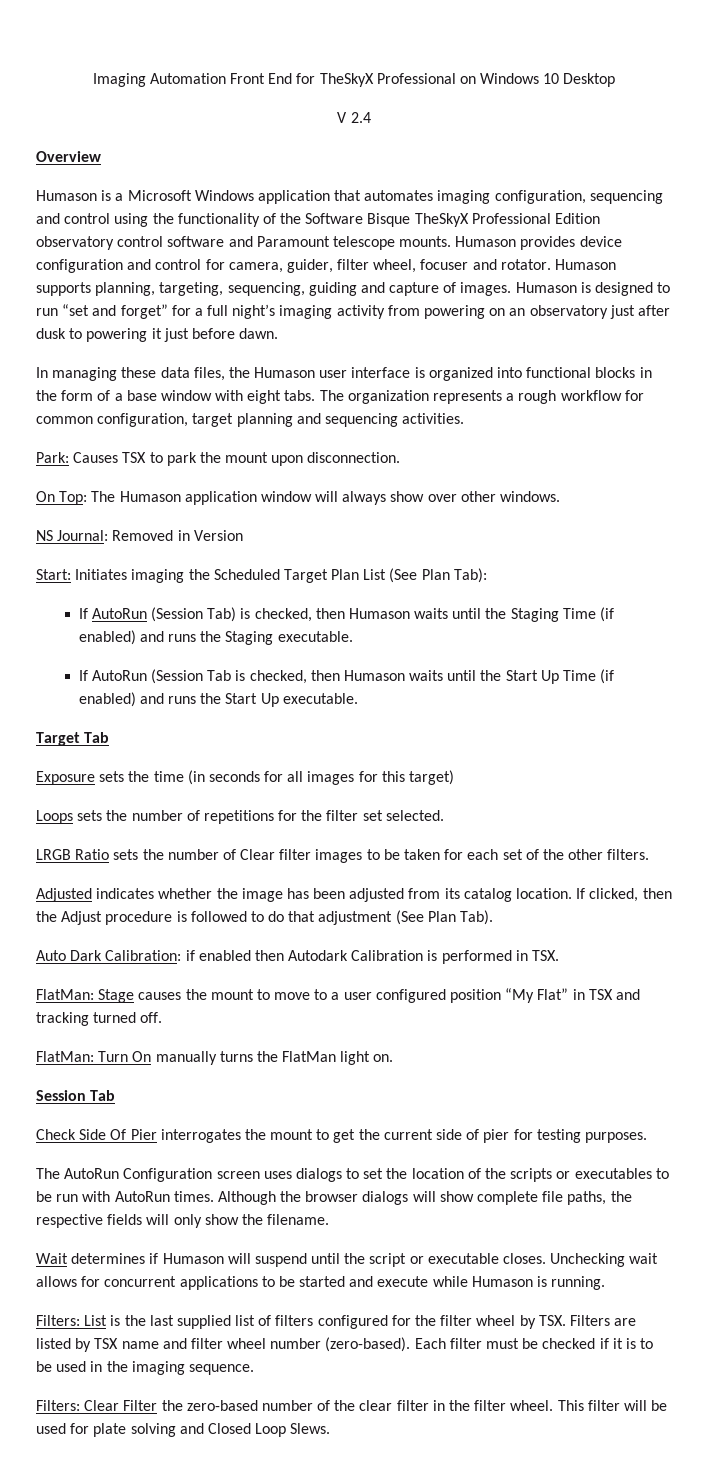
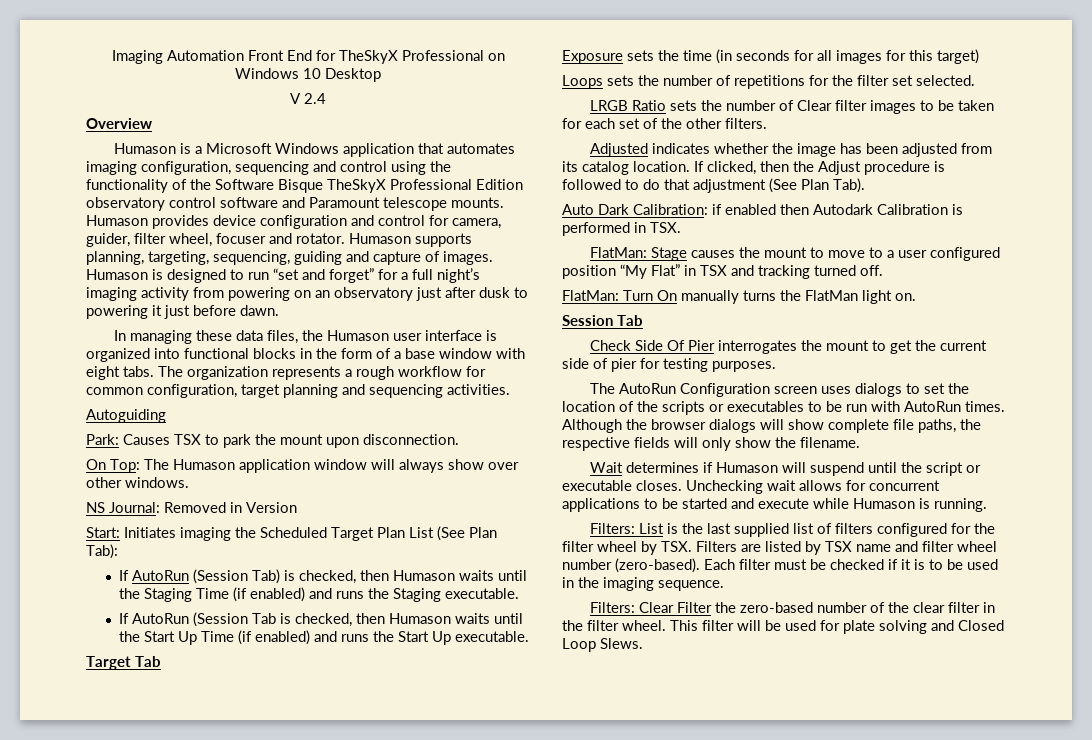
+ Autoguiding

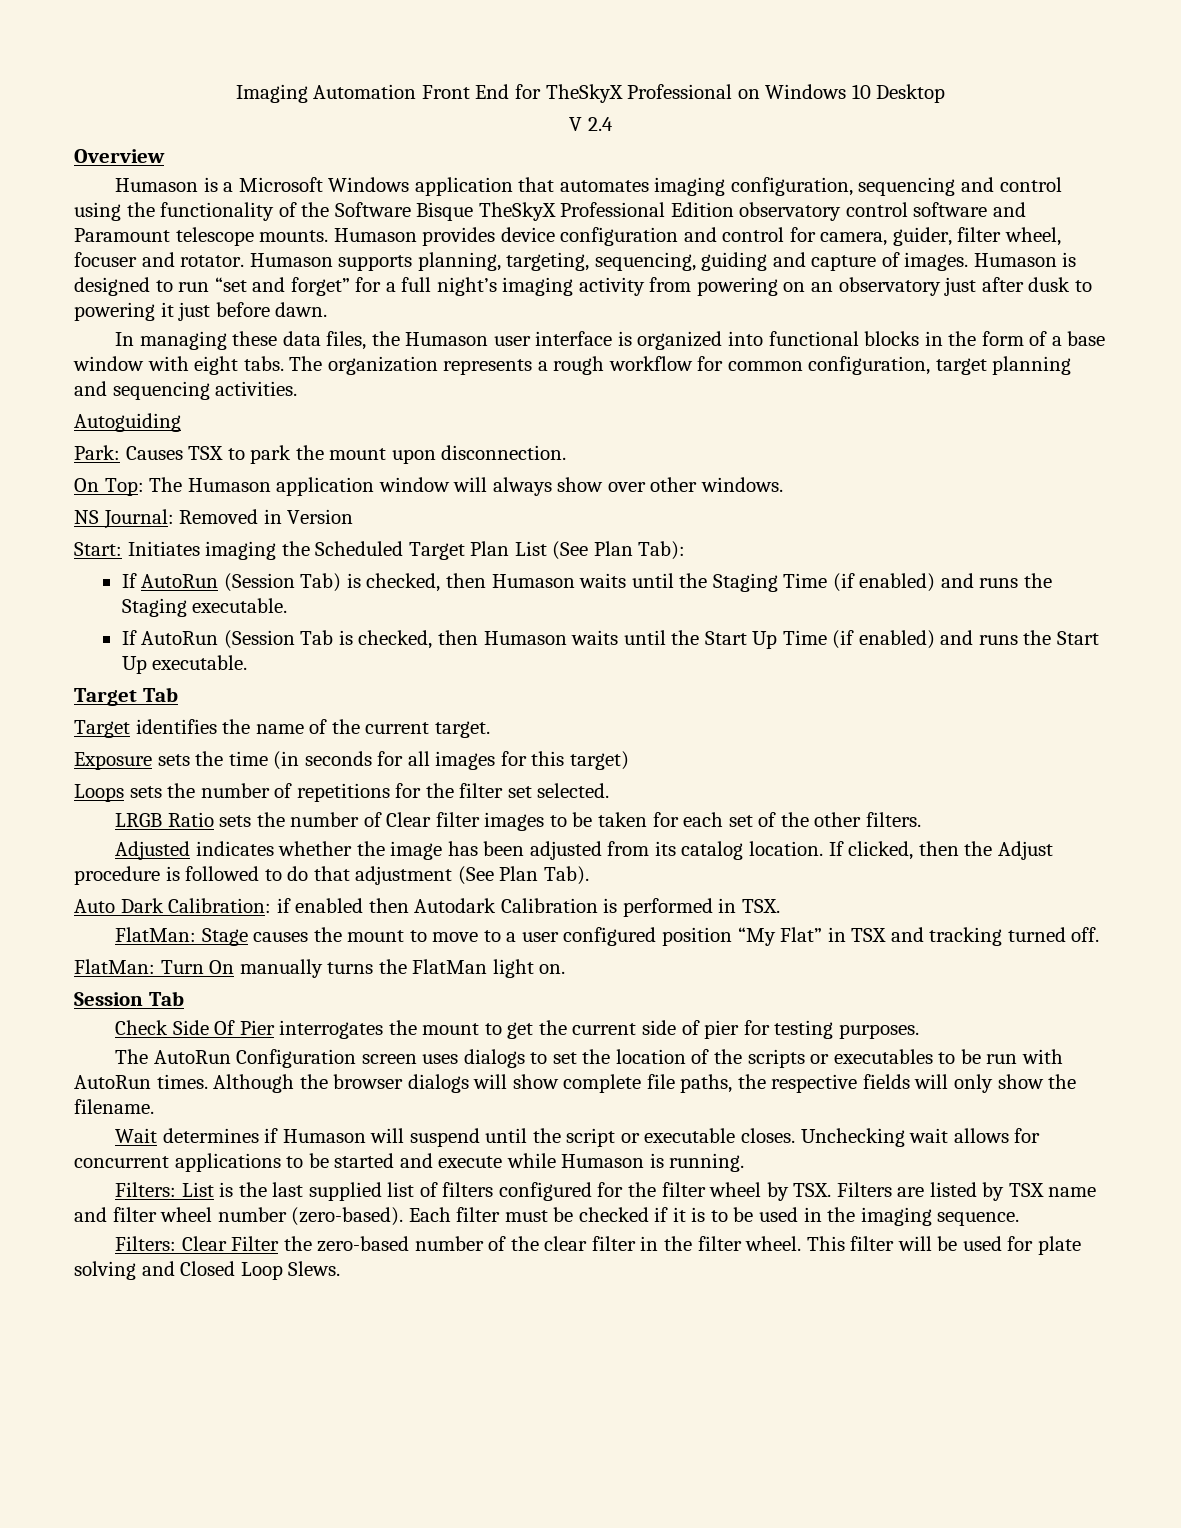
+ Target identifies the name of the current target.

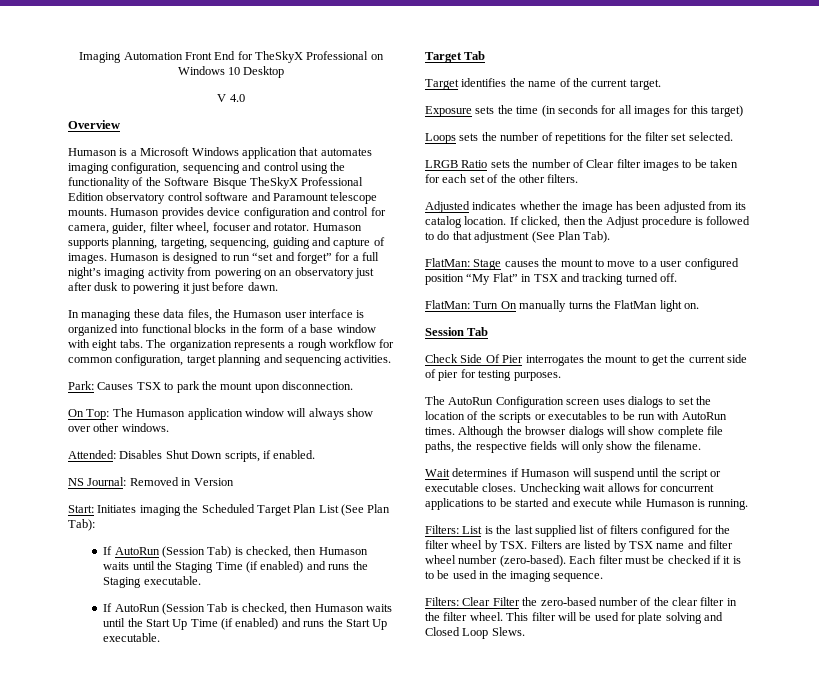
- V 2.4
+ V 4.0
- Autoguiding
+ Attended: Disables Shut Down scripts, if enabled.
- Auto Dark Calibration: if enabled then Autodark Calibration is performed in TSX.

